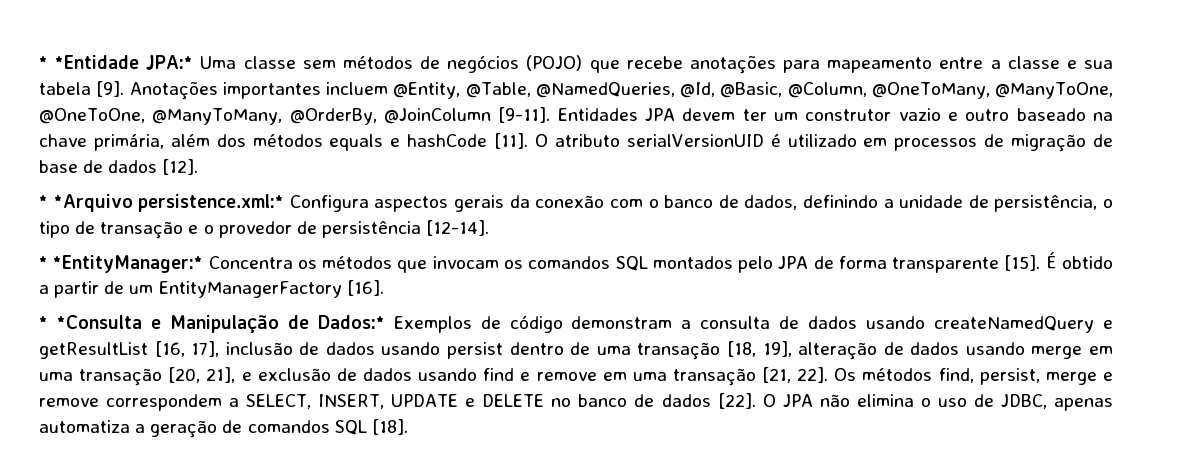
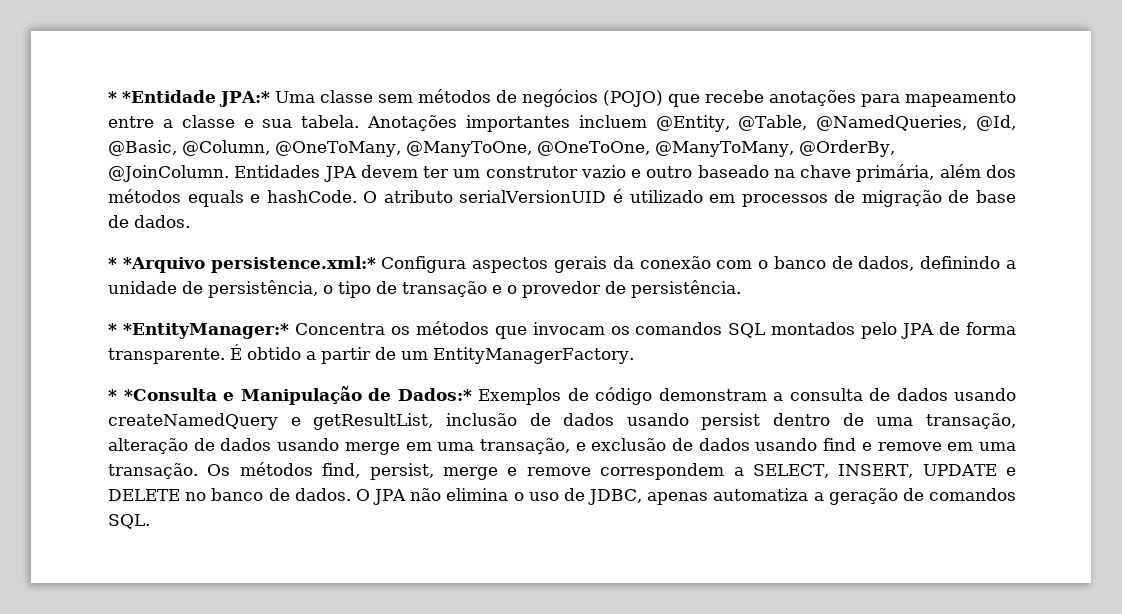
- * *Entidade JPA:* Uma classe sem métodos de negócios (POJO) que recebe anotações para mapeamento entre a classe e sua tabela [9].
+ * *Entidade JPA:* Uma classe sem métodos de negócios (POJO) que recebe anotações para mapeamento entre a classe e sua tabela.
- Anotações importantes incluem @Entity, @Table, @NamedQueries, @Id, @Basic, @Column, @OneToMany, @ManyToOne, @OneToOne, @ManyToMany, @OrderBy, @JoinColumn [9-11].
+ Anotações importantes incluem @Entity, @Table, @NamedQueries, @Id, @Basic, @Column, @OneToMany, @ManyToOne, @OneToOne, @ManyToMany, @OrderBy, @JoinColumn.
- Entidades JPA devem ter um construtor vazio e outro baseado na chave primária, além dos métodos equals e hashCode [11].
+ Entidades JPA devem ter um construtor vazio e outro baseado na chave primária, além dos métodos equals e hashCode.
- O atributo serialVersionUID é utilizado em processos de migração de base de dados [12].
+ O atributo serialVersionUID é utilizado em processos de migração de base de dados.
- * *Arquivo persistence.xml:* Configura aspectos gerais da conexão com o banco de dados, definindo a unidade de persistência, o tipo de transação e o provedor de persistência [12-14].
+ * *Arquivo persistence.xml:* Configura aspectos gerais da conexão com o banco de dados, definindo a unidade de persistência, o tipo de transação e o provedor de persistência.
- * *EntityManager:* Concentra os métodos que invocam os comandos SQL montados pelo JPA de forma transparente [15].
+ * *EntityManager:* Concentra os métodos que invocam os comandos SQL montados pelo JPA de forma transparente.
- É obtido a partir de um EntityManagerFactory [16].
+ É obtido a partir de um EntityManagerFactory.
- * *Consulta e Manipulação de Dados:* Exemplos de código demonstram a consulta de dados usando createNamedQuery e getResultList [16, 17], inclusão de dados usando persist dentro de uma transação [18, 19], alteração de dados usando merge em uma transação [20, 21], e exclusão de dados usando find e remove em uma transação [21, 22].
+ * *Consulta e Manipulação de Dados:* Exemplos de código demonstram a consulta de dados usando createNamedQuery e getResultList, inclusão de dados usando persist dentro de uma transação, alteração de dados usando merge em uma transação, e exclusão de dados usando find e remove em uma transação.
- Os métodos find, persist, merge e remove correspondem a SELECT, INSERT, UPDATE e DELETE no banco de dados [22].
+ Os métodos find, persist, merge e remove correspondem a SELECT, INSERT, UPDATE e DELETE no banco de dados.
- O JPA não elimina o uso de JDBC, apenas automatiza a geração de comandos SQL [18].
+ O JPA não elimina o uso de JDBC, apenas automatiza a geração de comandos SQL.

